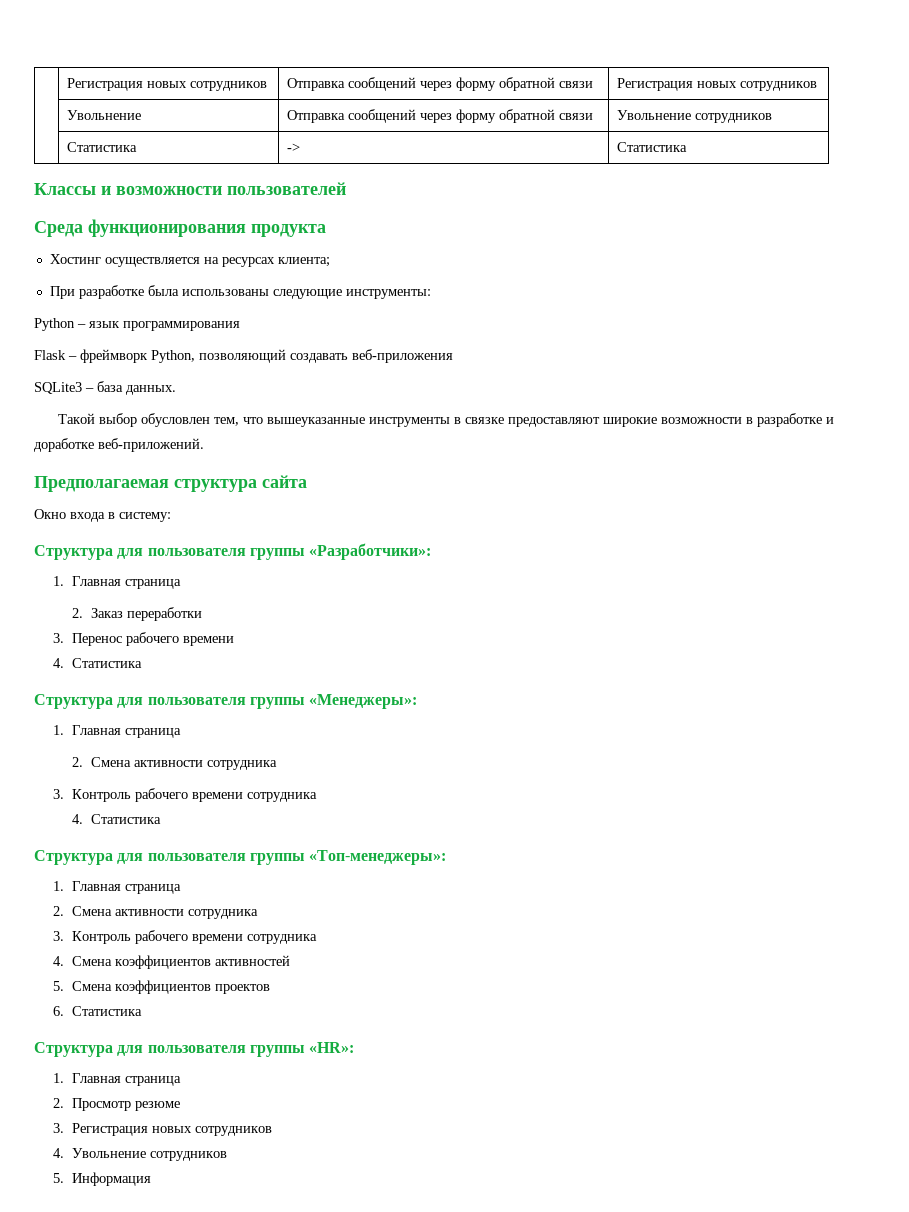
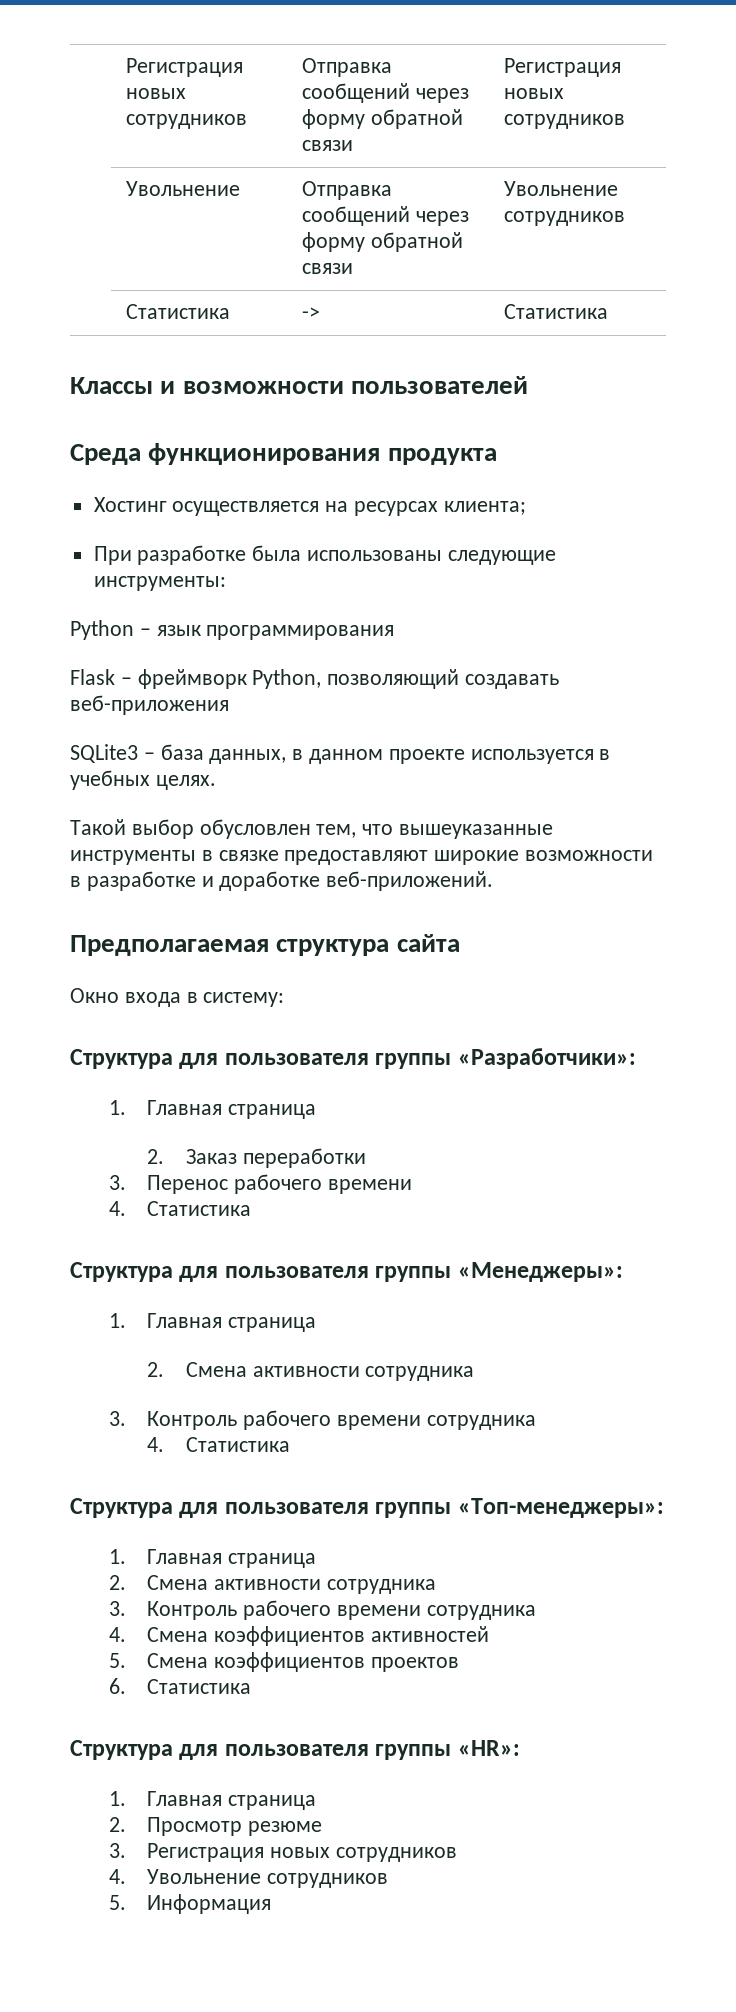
- SQLite3 – база данных.
+ SQLite3 – база данных, в данном проекте используется в учебных целях.

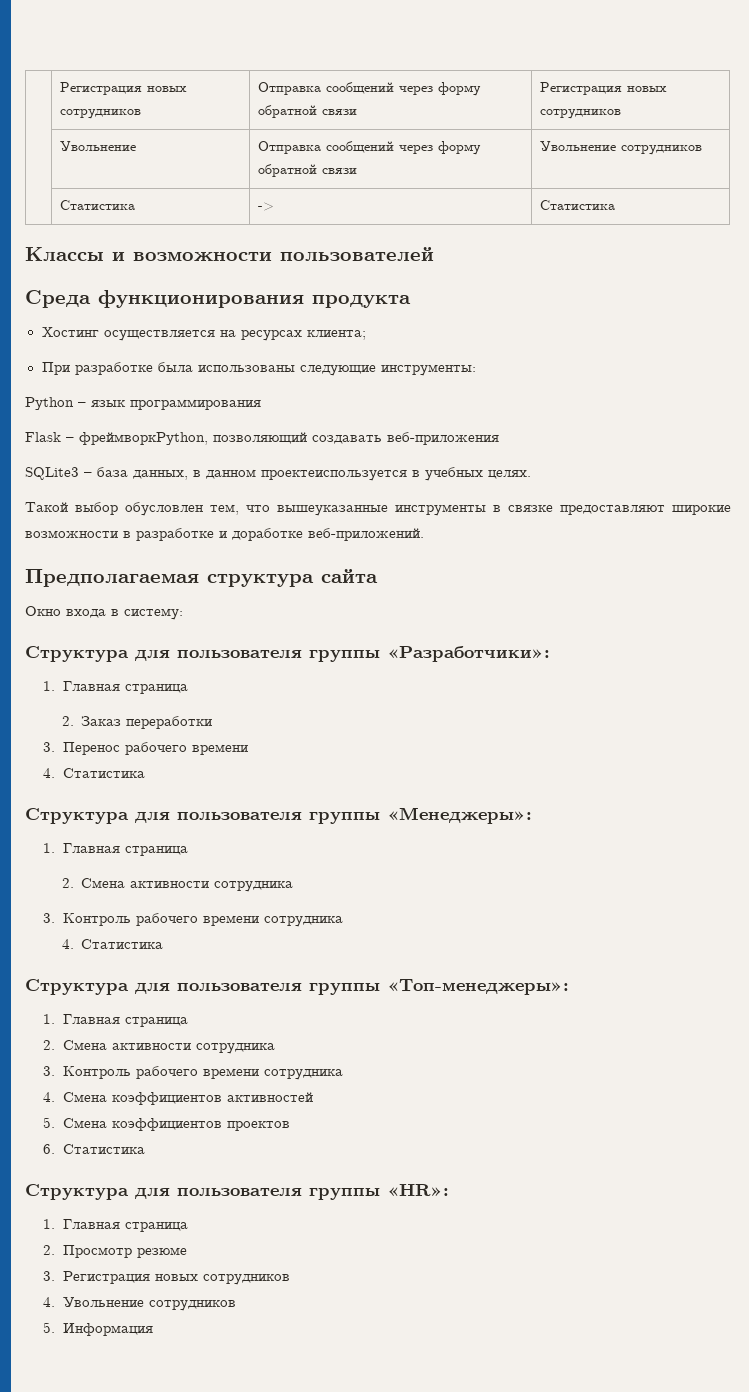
- Flask – фреймворк Python, позволяющий создавать веб-приложения
+ Flask – фреймворкPython, позволяющий создавать веб-приложения
- SQLite3 – база данных, в данном проекте используется в учебных целях.
+ SQLite3 – база данных, в данном проектеиспользуется в учебных целях.

